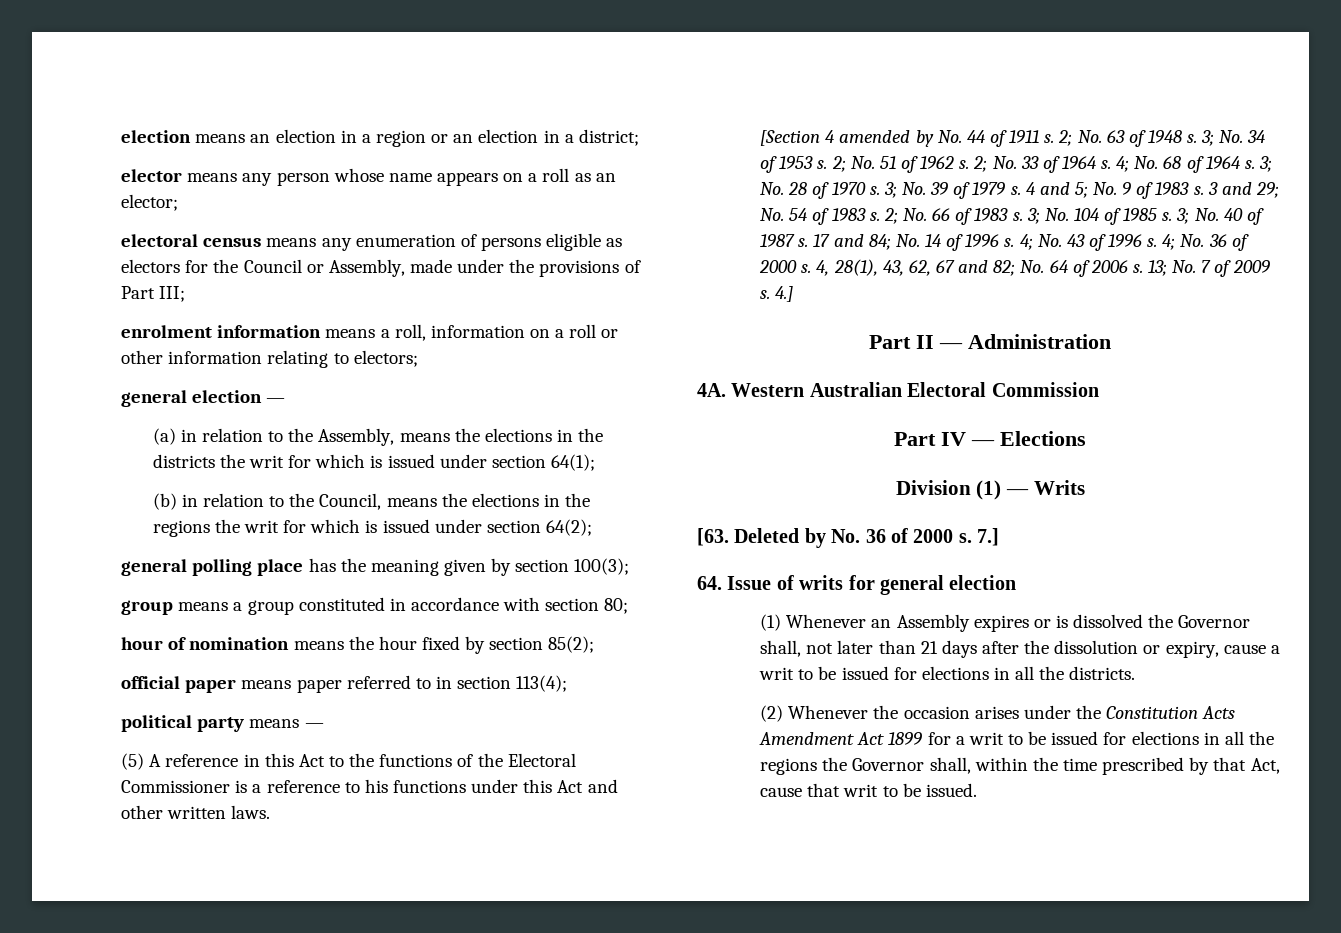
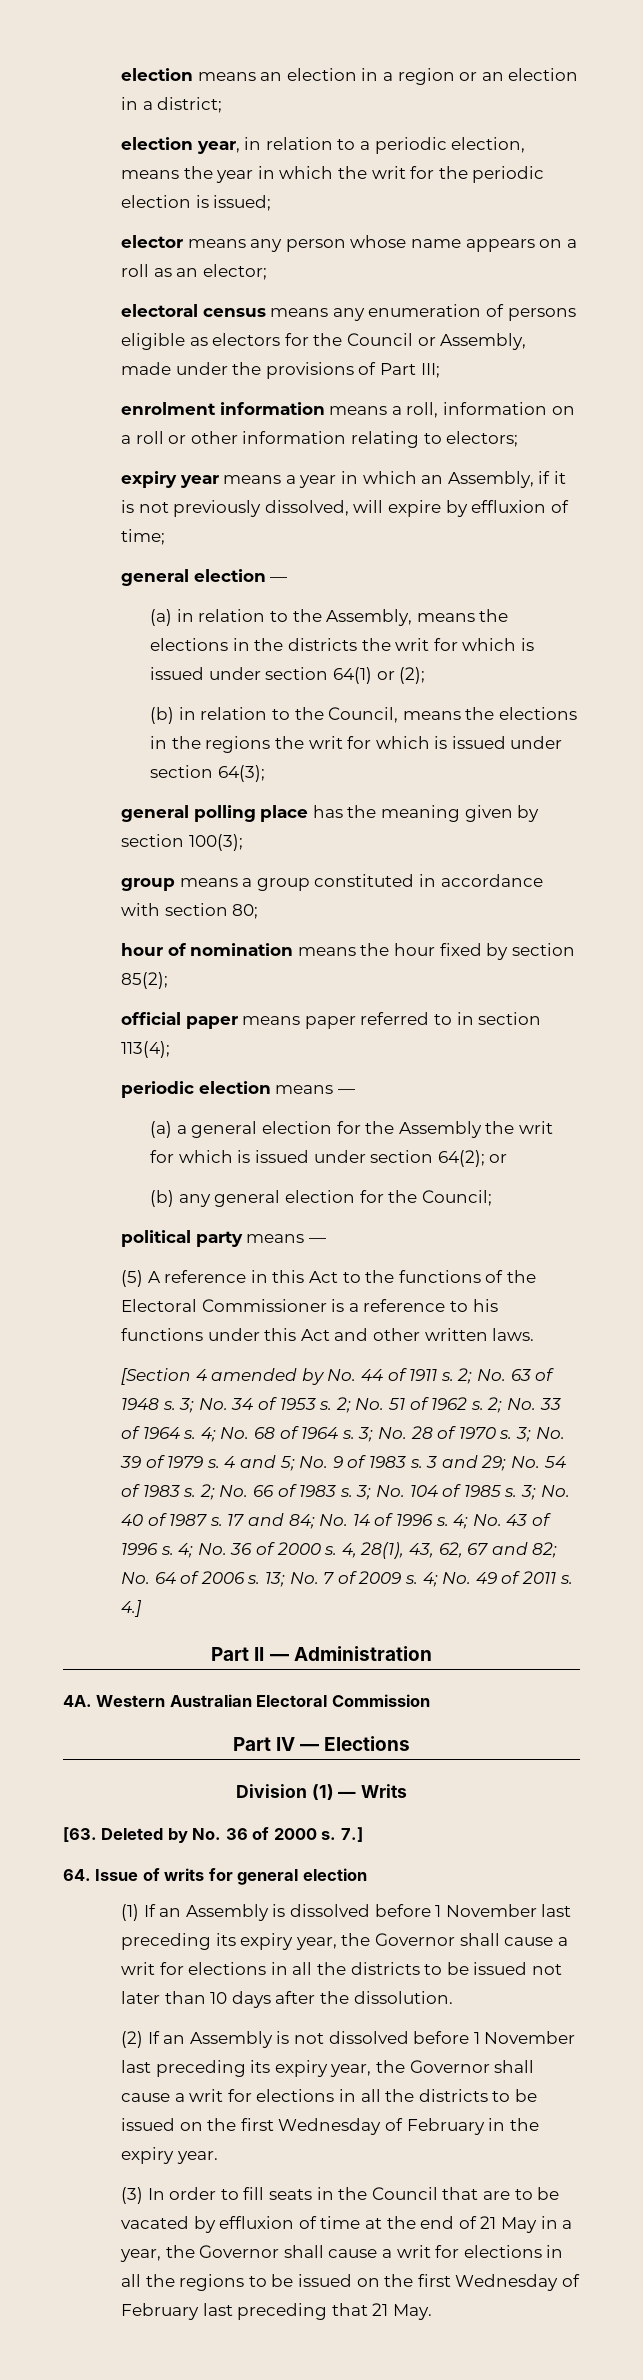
+ election year, in relation to a periodic election, means the year in which the writ for the periodic election is issued;
+ expiry year means a year in which an Assembly, if it is not previously dissolved, will expire by effluxion of time;
- (a) in relation to the Assembly, means the elections in the districts the writ for which is issued under section 64(1);
+ (a) in relation to the Assembly, means the elections in the districts the writ for which is issued under section 64(1) or (2);
- (b) in relation to the Council, means the elections in the regions the writ for which is issued under section 64(2);
+ (b) in relation to the Council, means the elections in the regions the writ for which is issued under section 64(3);
+ periodic election means —
+ (a) a general election for the Assembly the writ for which is issued under section 64(2); or
+ (b) any general election for the Council;
+ 4; No. 49 of 2011 s.
- (1) Whenever an Assembly expires or is dissolved the Governor shall, not later than 21 days after the dissolution or expiry, cause a writ to be issued for elections in all the districts.
- (2) Whenever the occasion arises under the Constitution Acts Amendment Act 1899 for a writ to be issued for elections in all the regions the Governor shall, within the time prescribed by that Act, cause that writ to be issued.
+ (1) If an Assembly is dissolved before 1 November last preceding its expiry year, the Governor shall cause a writ for elections in all the districts to be issued not later than 10 days after the dissolution.
+ (2) If an Assembly is not dissolved before 1 November last preceding its expiry year, the Governor shall cause a writ for elections in all the districts to be issued on the first Wednesday of February in the expiry year.
+ (3) In order to fill seats in the Council that are to be vacated by effluxion of time at the end of 21 May in a year, the Governor shall cause a writ for elections in all the regions to be issued on the first Wednesday of February last preceding that 21 May.

